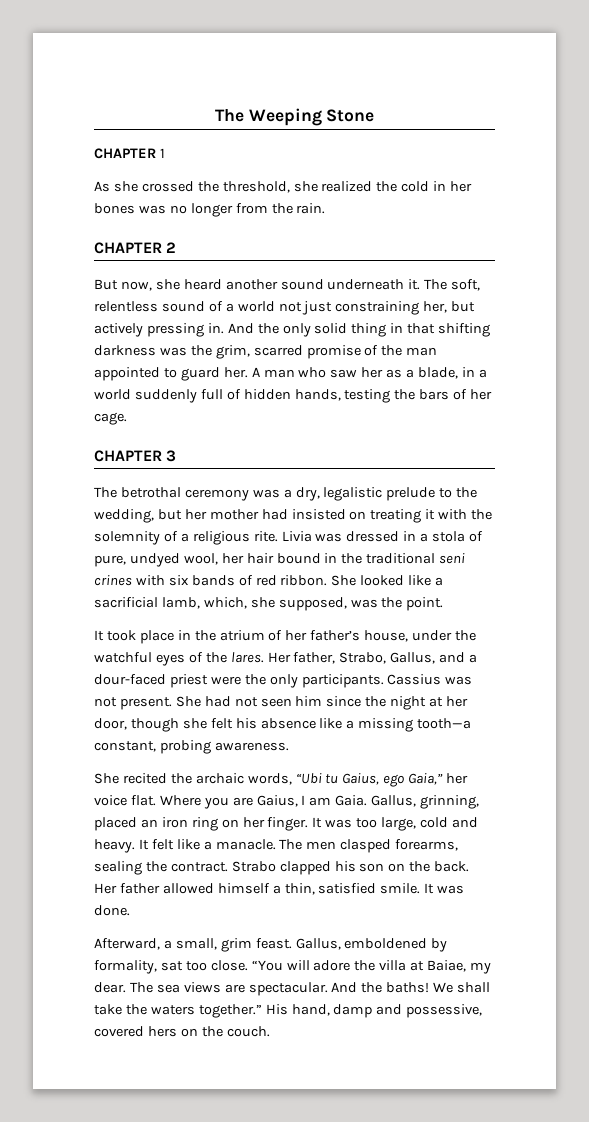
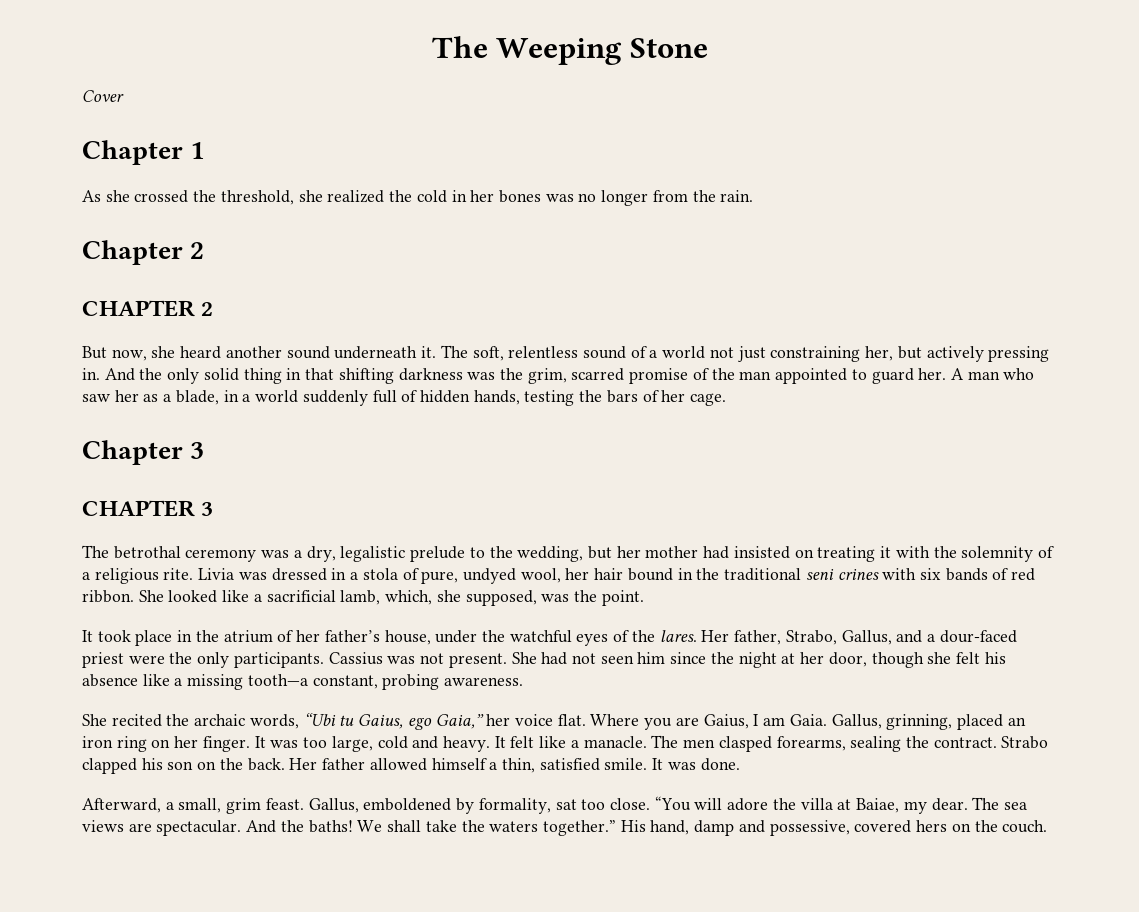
- CHAPTER 1
+ Cover
+ Chapter 1
+ Chapter 2
+ Chapter 3

